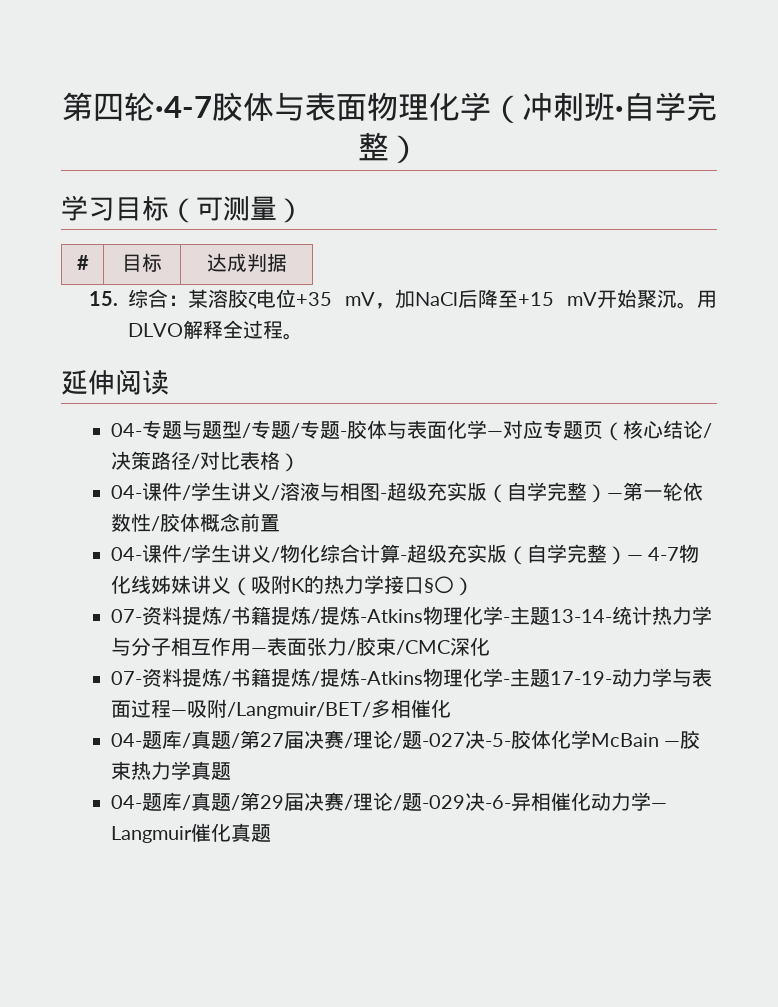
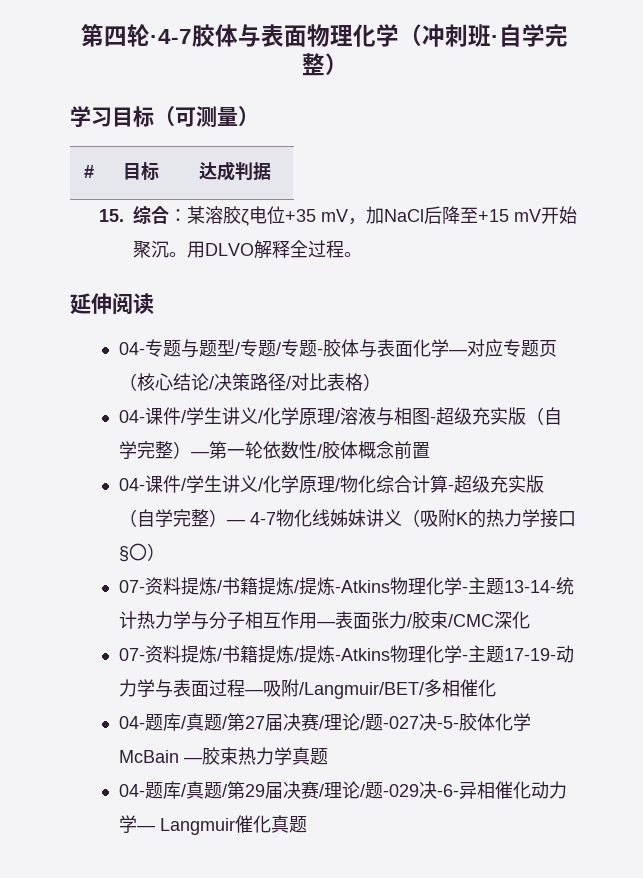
- 04-课件/学生讲义/溶液与相图-超级充实版（自学完整）—第一轮依数性/胶体概念前置
+ 04-课件/学生讲义/化学原理/溶液与相图-超级充实版（自学完整）—第一轮依数性/胶体概念前置
- 04-课件/学生讲义/物化综合计算-超级充实版（自学完整）— 4-7物化线姊妹讲义（吸附K的热力学接口§〇）
+ 04-课件/学生讲义/化学原理/物化综合计算-超级充实版（自学完整）— 4-7物化线姊妹讲义（吸附K的热力学接口§〇）

